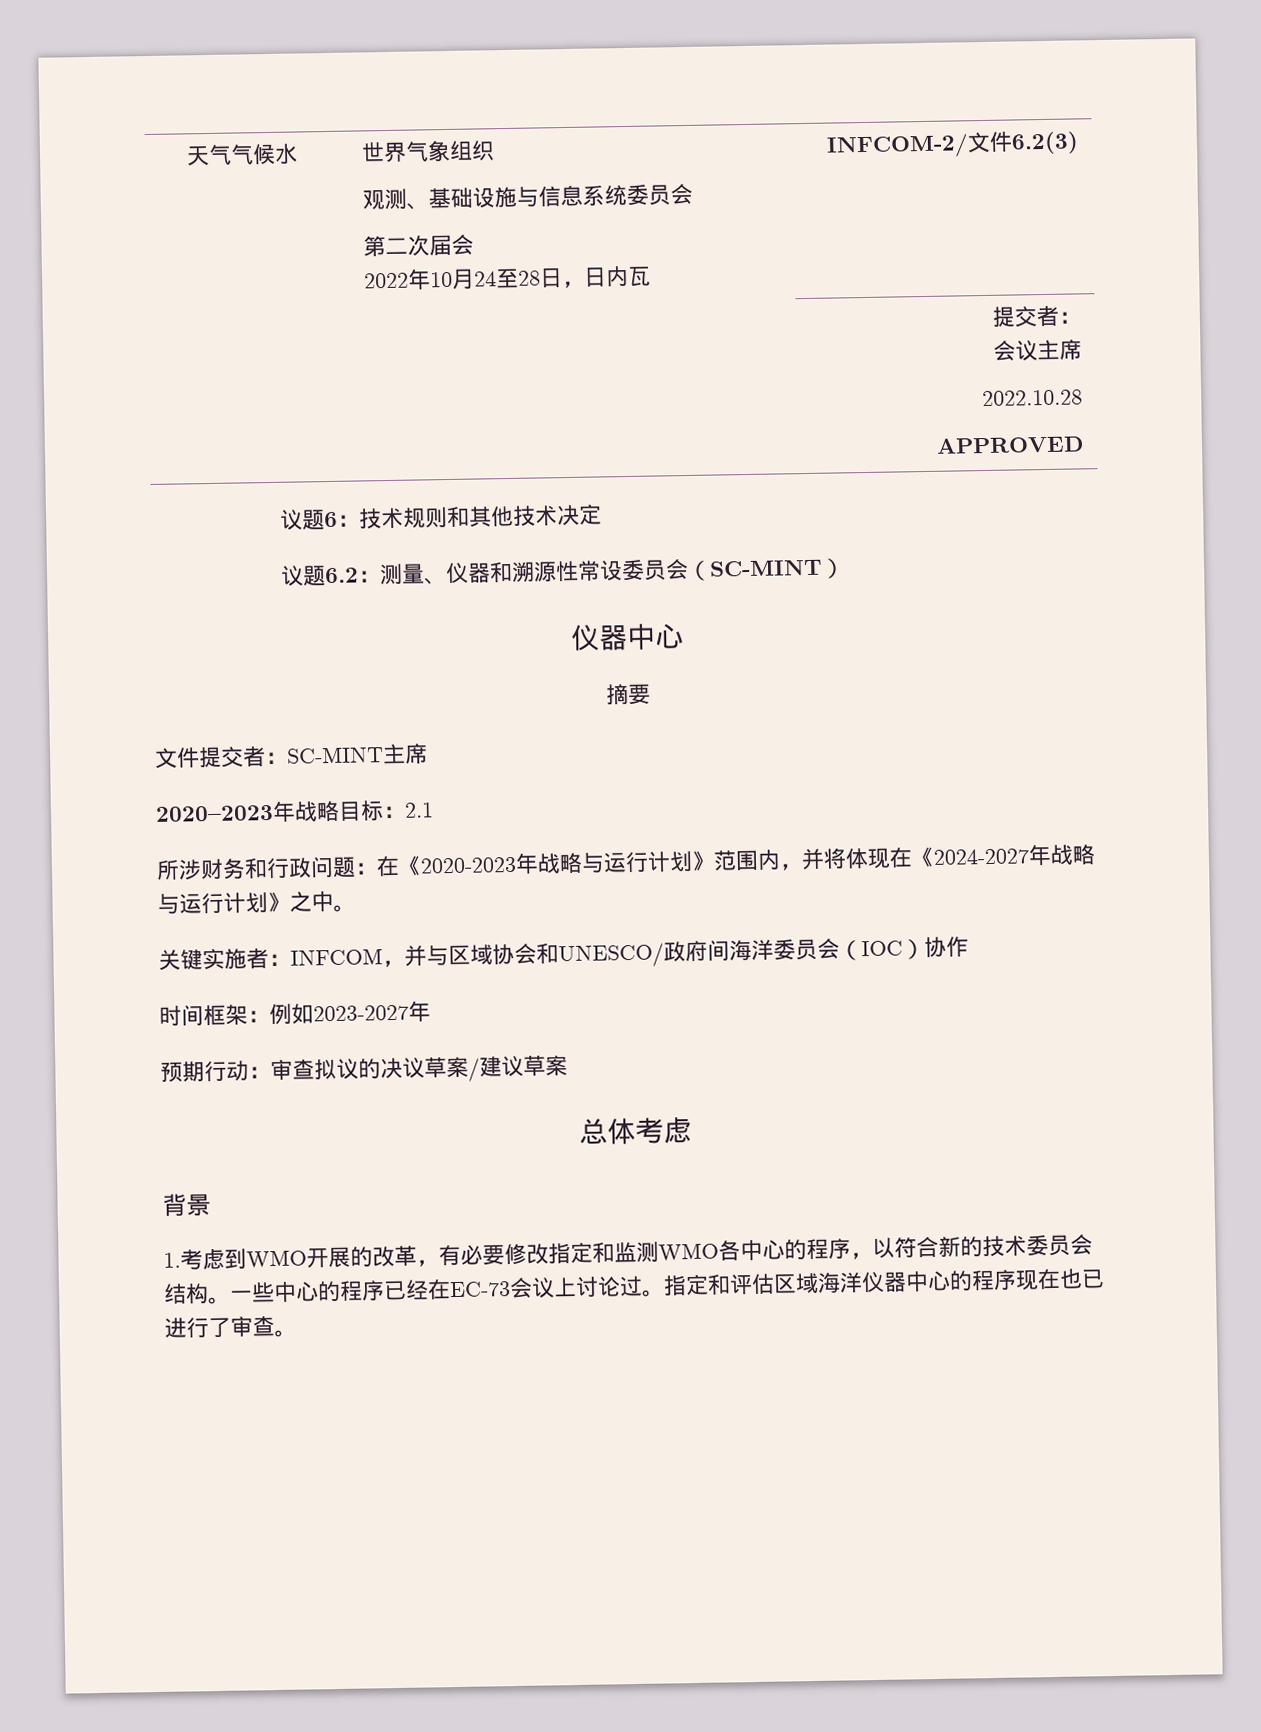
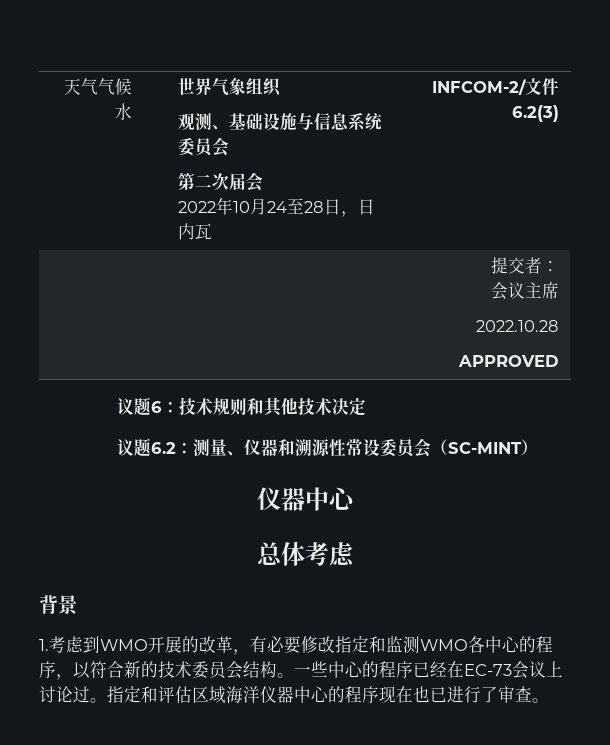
- 摘要
- 文件提交者：SC-MINT主席
- 2020–2023年战略目标：2.1
- 所涉财务和行政问题：在《2020-2023年战略与运行计划》范围内，并将体现在《2024-2027年战略与运行计划》之中。
- 关键实施者：INFCOM，并与区域协会和UNESCO/政府间海洋委员会（IOC）协作
- 时间框架：例如2023-2027年
- 预期行动：审查拟议的决议草案/建议草案

